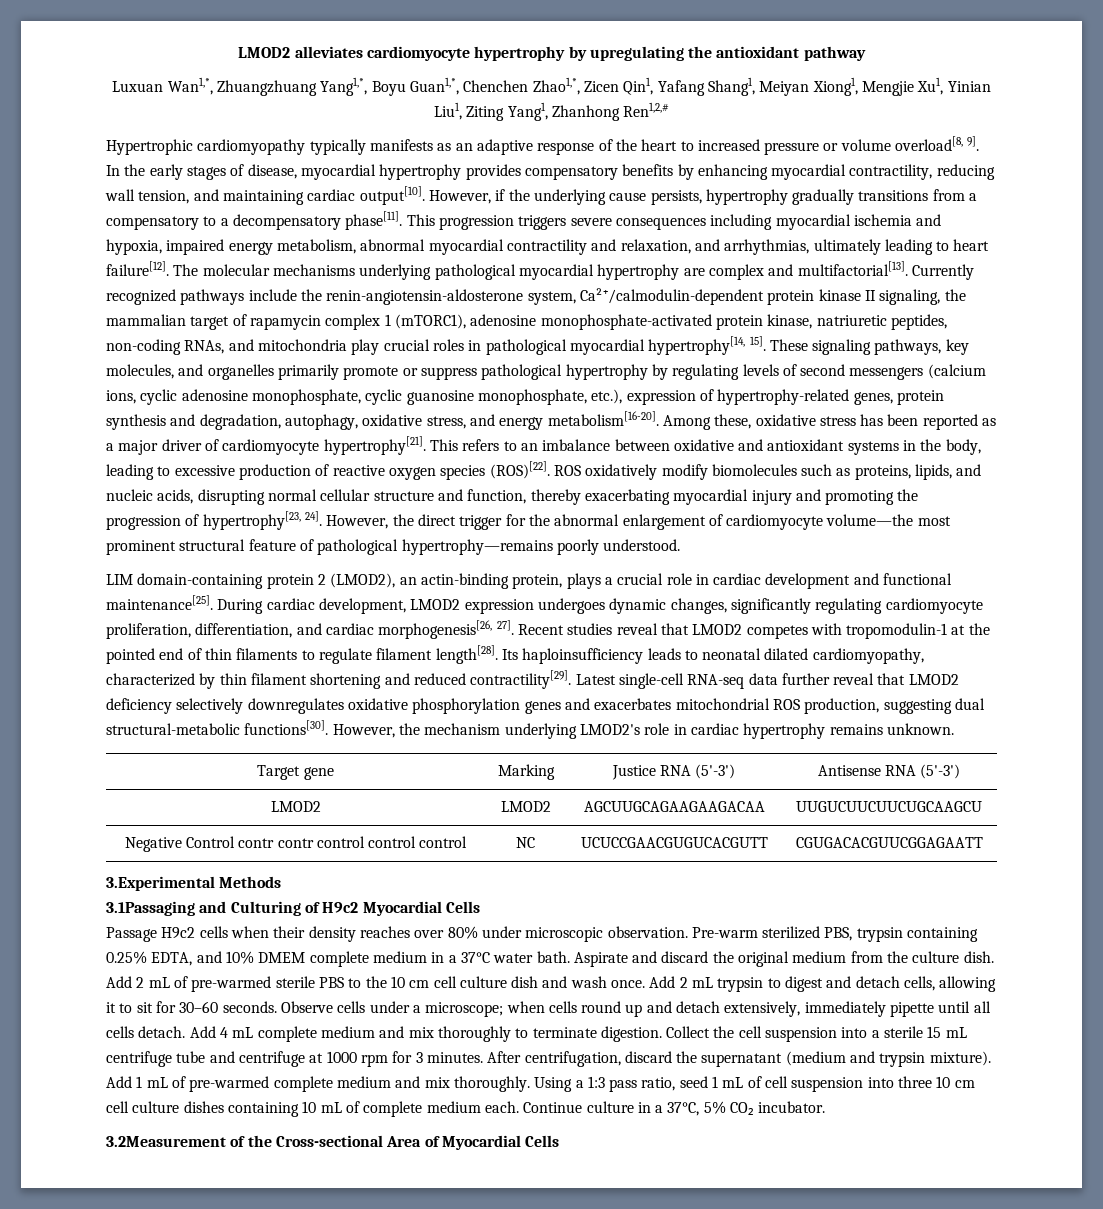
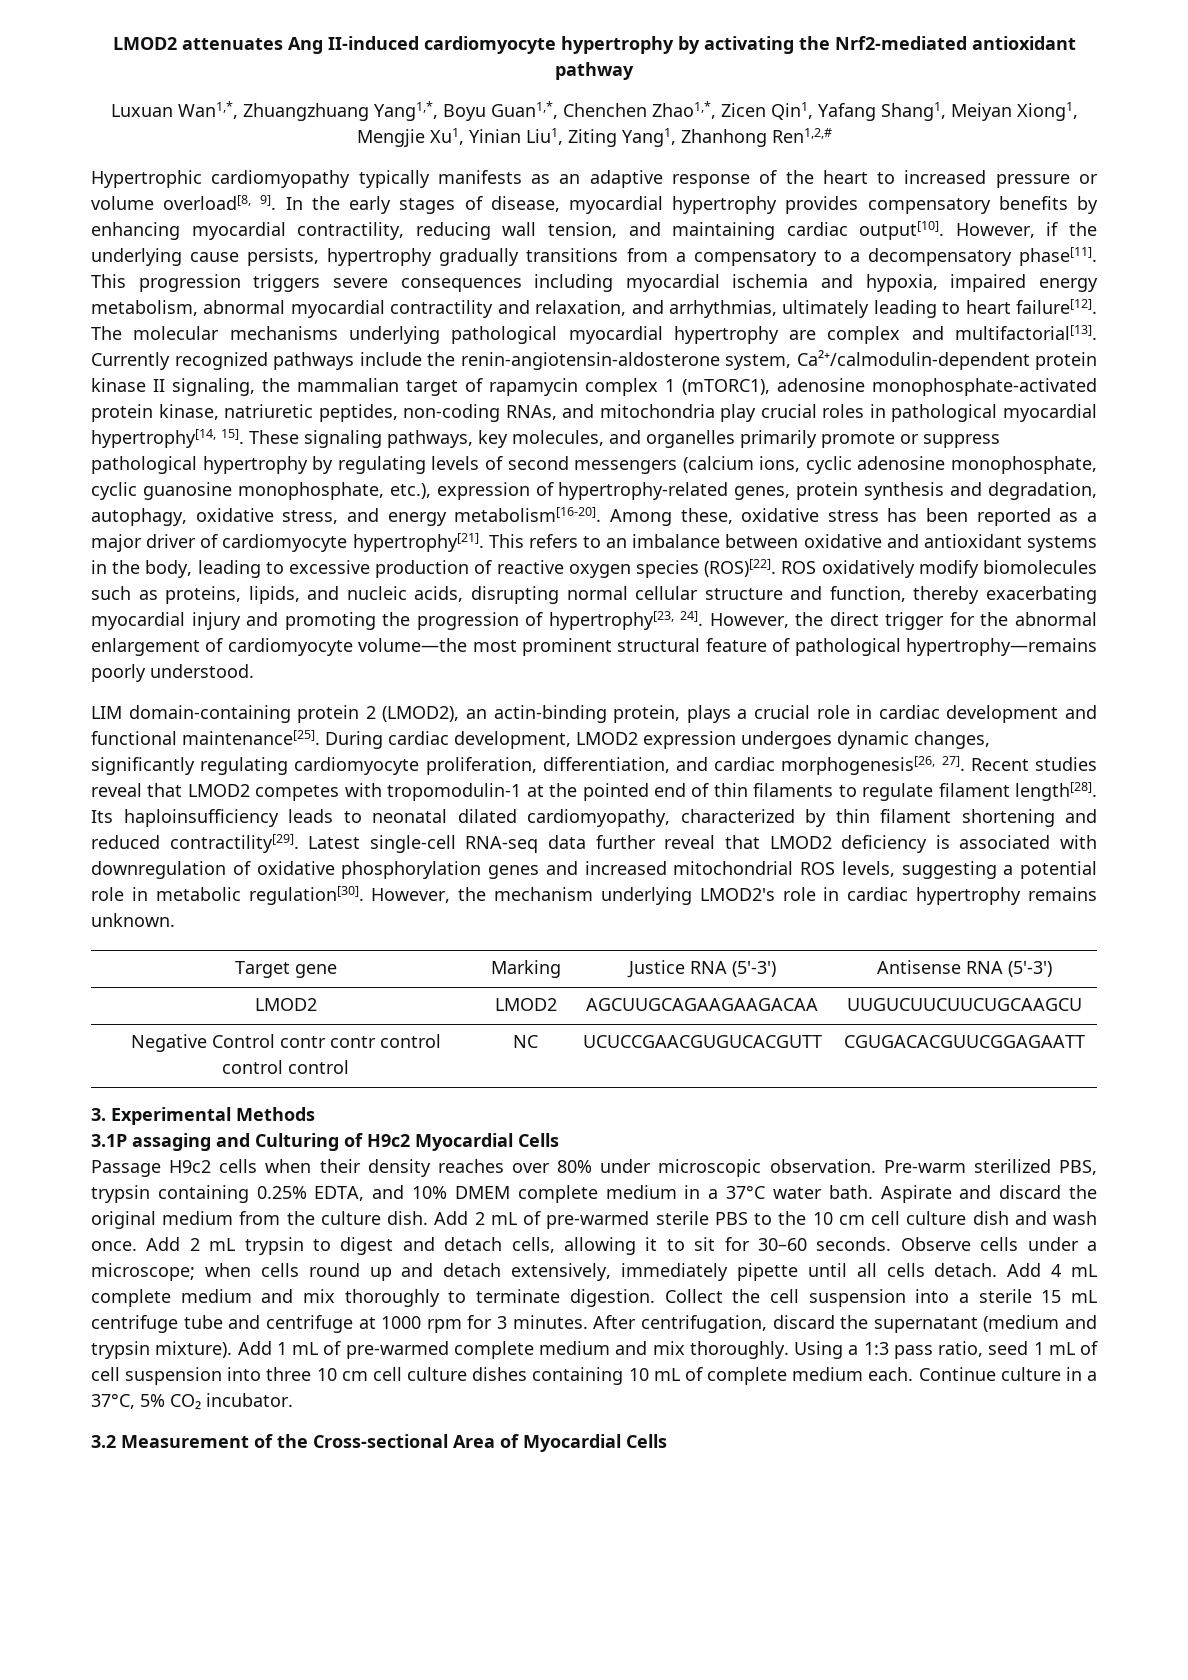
- LMOD2 alleviates cardiomyocyte hypertrophy by upregulating the antioxidant pathway
+ LMOD2 attenuates Ang II-induced cardiomyocyte hypertrophy by activating the Nrf2-mediated antioxidant pathway
- Latest single-cell RNA-seq data further reveal that LMOD2 deficiency selectively downregulates oxidative phosphorylation genes and exacerbates mitochondrial ROS production, suggesting dual structural-metabolic functions[30].
+ Latest single-cell RNA-seq data further reveal that LMOD2 deficiency is associated with downregulation of oxidative phosphorylation genes and increased mitochondrial ROS levels, suggesting a potential role in metabolic regulation[30].
- 3.Experimental Methods
+ 3. Experimental Methods
- 3.1Passaging and Culturing of H9c2 Myocardial Cells
+ 3.1P assaging and Culturing of H9c2 Myocardial Cells
- 3.2Measurement of the Cross-sectional Area of Myocardial Cells
+ 3.2 Measurement of the Cross-sectional Area of Myocardial Cells

